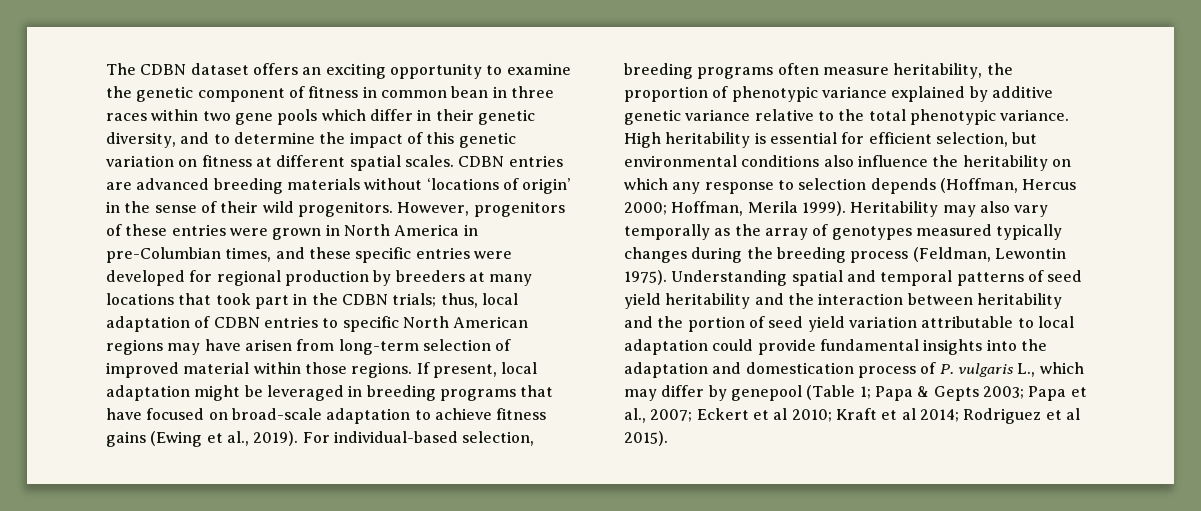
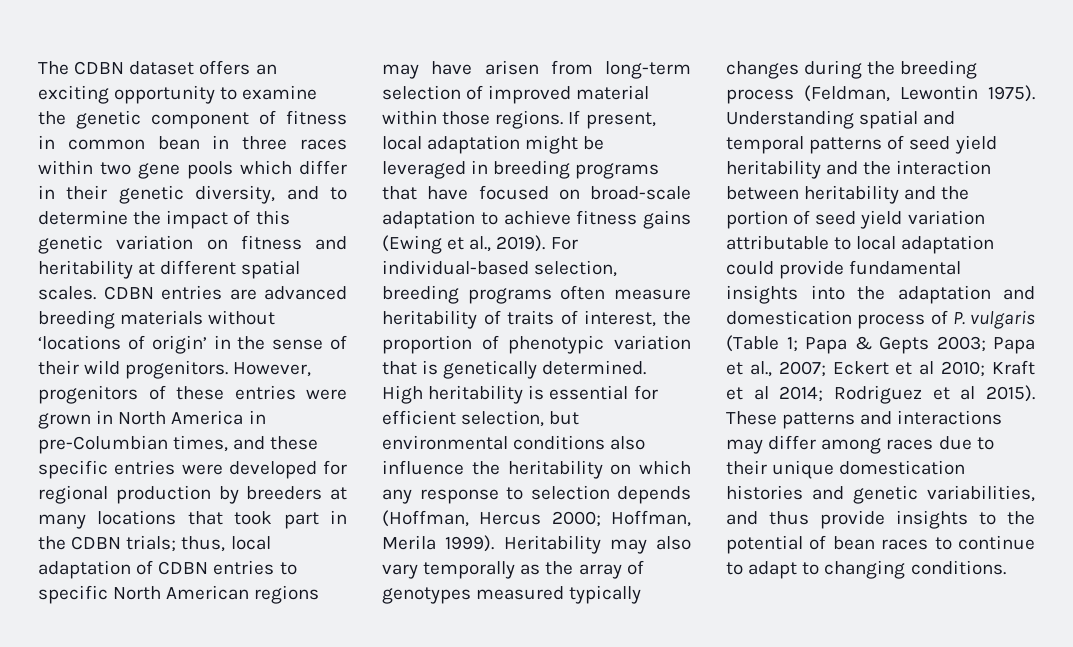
- The CDBN dataset offers an exciting opportunity to examine the genetic component of fitness in common bean in three races within two gene pools which differ in their genetic diversity, and to determine the impact of this genetic variation on fitness at different spatial scales.
+ The CDBN dataset offers an exciting opportunity to examine the genetic component of fitness in common bean in three races within two gene pools which differ in their genetic diversity, and to determine the impact of this genetic variation on fitness and heritability at different spatial scales.
- For individual-based selection, breeding programs often measure heritability, the proportion of phenotypic variance explained by additive genetic variance relative to the total phenotypic variance.
+ For individual-based selection, breeding programs often measure heritability of traits of interest, the proportion of phenotypic variation that is genetically determined.
- Understanding spatial and temporal patterns of seed yield heritability and the interaction between heritability and the portion of seed yield variation attributable to local adaptation could provide fundamental insights into the adaptation and domestication process of P. vulgaris L., which may differ by genepool (Table 1; Papa & Gepts 2003; Papa et al., 2007; Eckert et al 2010; Kraft et al 2014; Rodriguez et al 2015).
+ Understanding spatial and temporal patterns of seed yield heritability and the interaction between heritability and the portion of seed yield variation attributable to local adaptation could provide fundamental insights into the adaptation and domestication process of P. vulgaris (Table 1; Papa & Gepts 2003; Papa et al., 2007; Eckert et al 2010; Kraft et al 2014; Rodriguez et al 2015).
+ These patterns and interactions may differ among races due to their unique domestication histories and genetic variabilities, and thus provide insights to the potential of bean races to continue to adapt to changing conditions.

